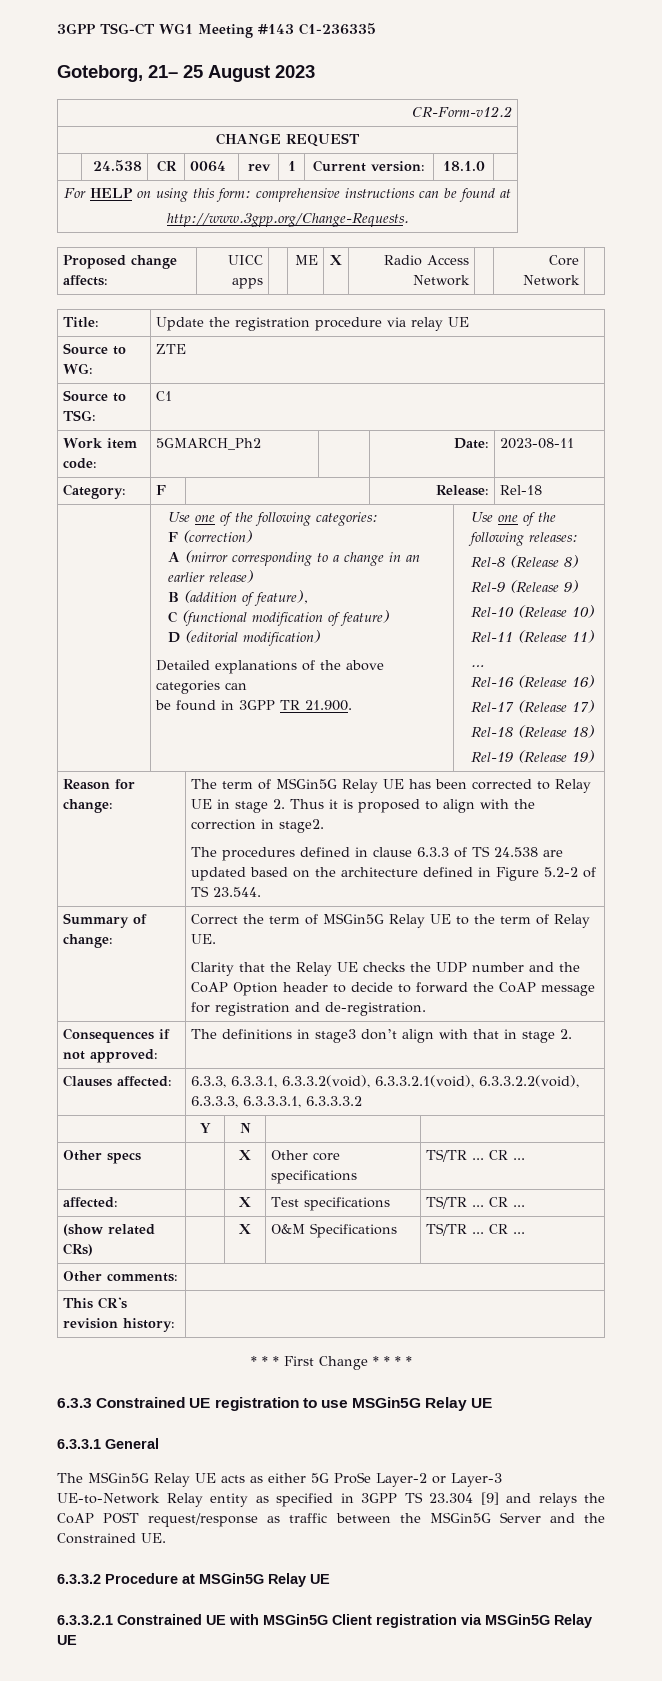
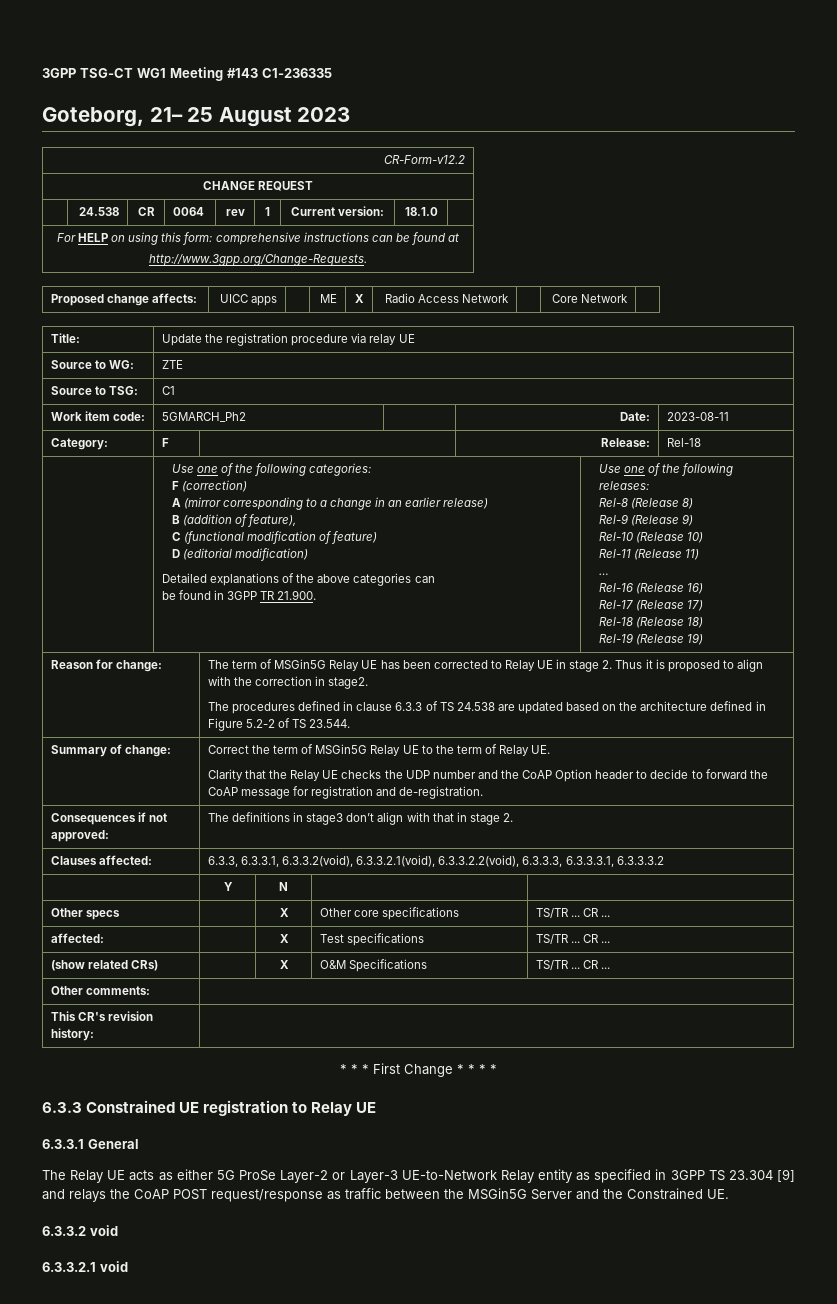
- 6.3.3 Constrained UE registration to use MSGin5G Relay UE
+ 6.3.3 Constrained UE registration to Relay UE
- The MSGin5G Relay UE acts as either 5G ProSe Layer-2 or Layer-3 UE-to-Network Relay entity as specified in 3GPP TS 23.304 [9] and relays the CoAP POST request/response as traffic between the MSGin5G Server and the Constrained UE.
+ The Relay UE acts as either 5G ProSe Layer-2 or Layer-3 UE-to-Network Relay entity as specified in 3GPP TS 23.304 [9] and relays the CoAP POST request/response as traffic between the MSGin5G Server and the Constrained UE.
- 6.3.3.2 Procedure at MSGin5G Relay UE
- 6.3.3.2.1 Constrained UE with MSGin5G Client registration via MSGin5G Relay UE
+ 6.3.3.2 void
+ 6.3.3.2.1 void

